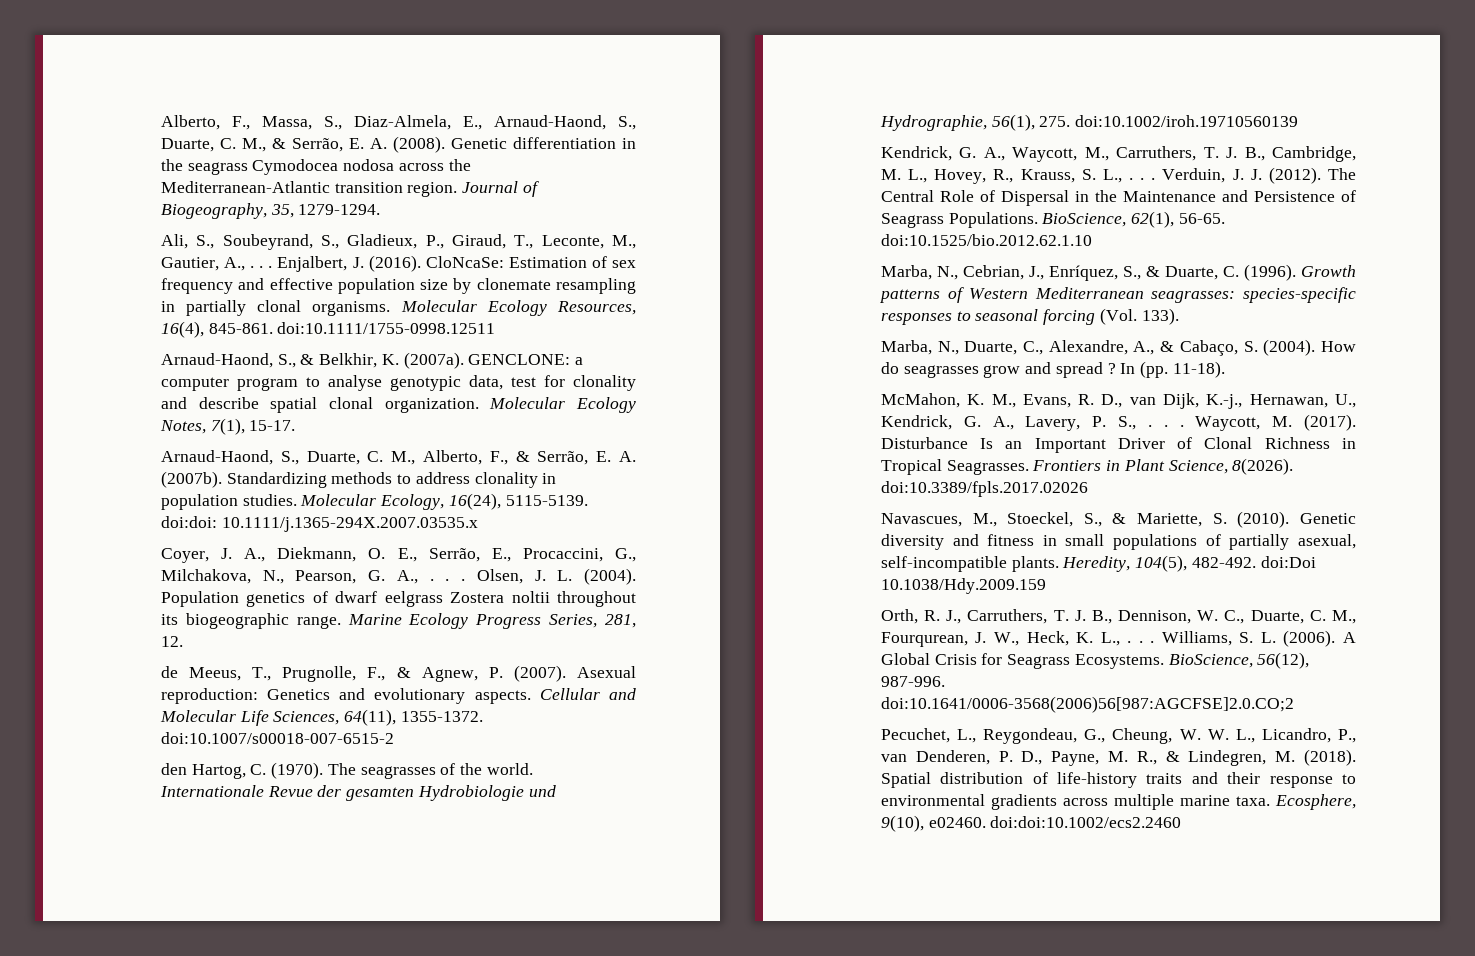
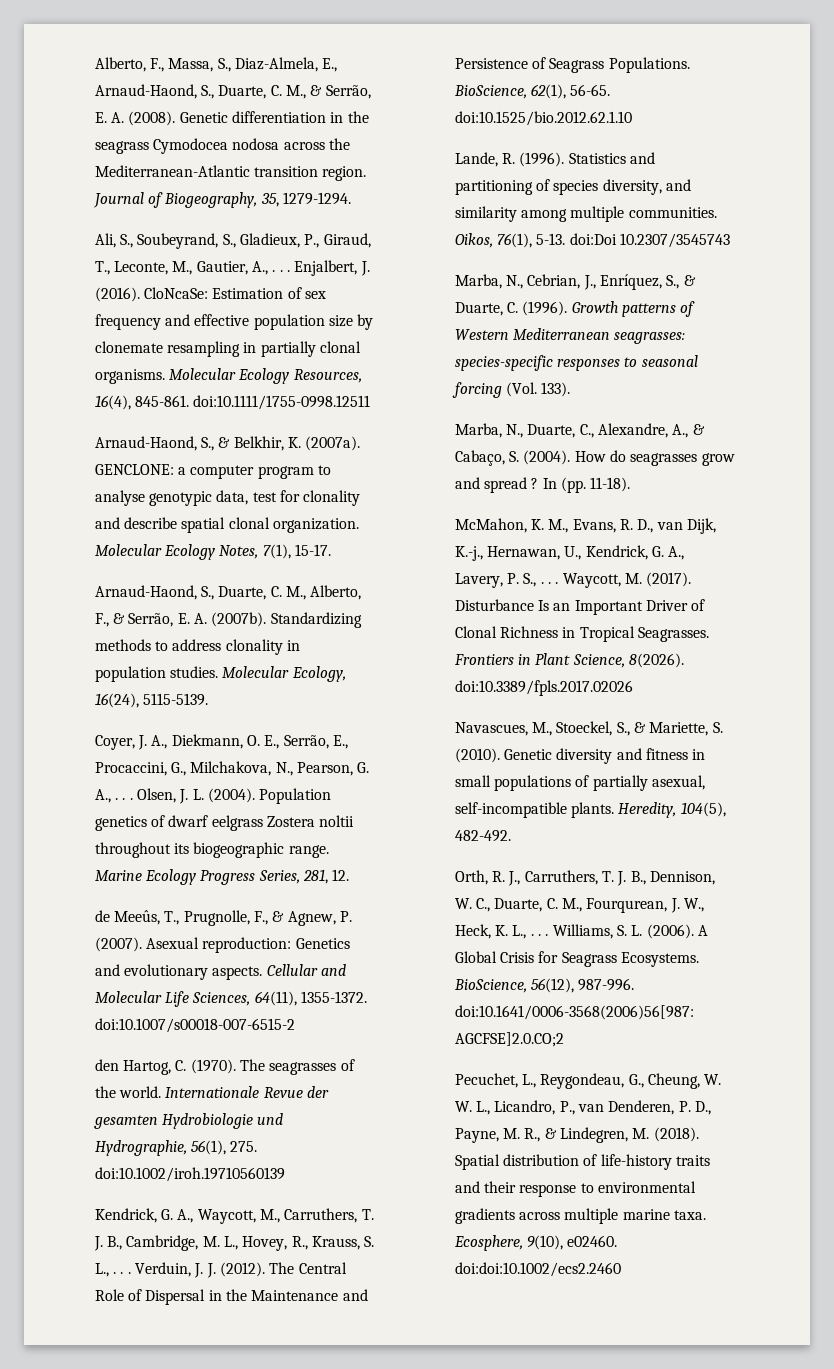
- Molecular Ecology, 16(24), 5115-5139. doi:doi: 10.1111/j.1365-294X.2007.03535.x
+ Molecular Ecology, 16(24), 5115-5139.
- de Meeus, T., Prugnolle, F., & Agnew, P. (2007).
+ de Meeûs, T., Prugnolle, F., & Agnew, P. (2007).
+ Lande, R. (1996). Statistics and partitioning of species diversity, and similarity among multiple communities. Oikos, 76(1), 5-13. doi:Doi 10.2307/3545743
- Heredity, 104(5), 482-492. doi:Doi 10.1038/Hdy.2009.159
+ Heredity, 104(5), 482-492.

